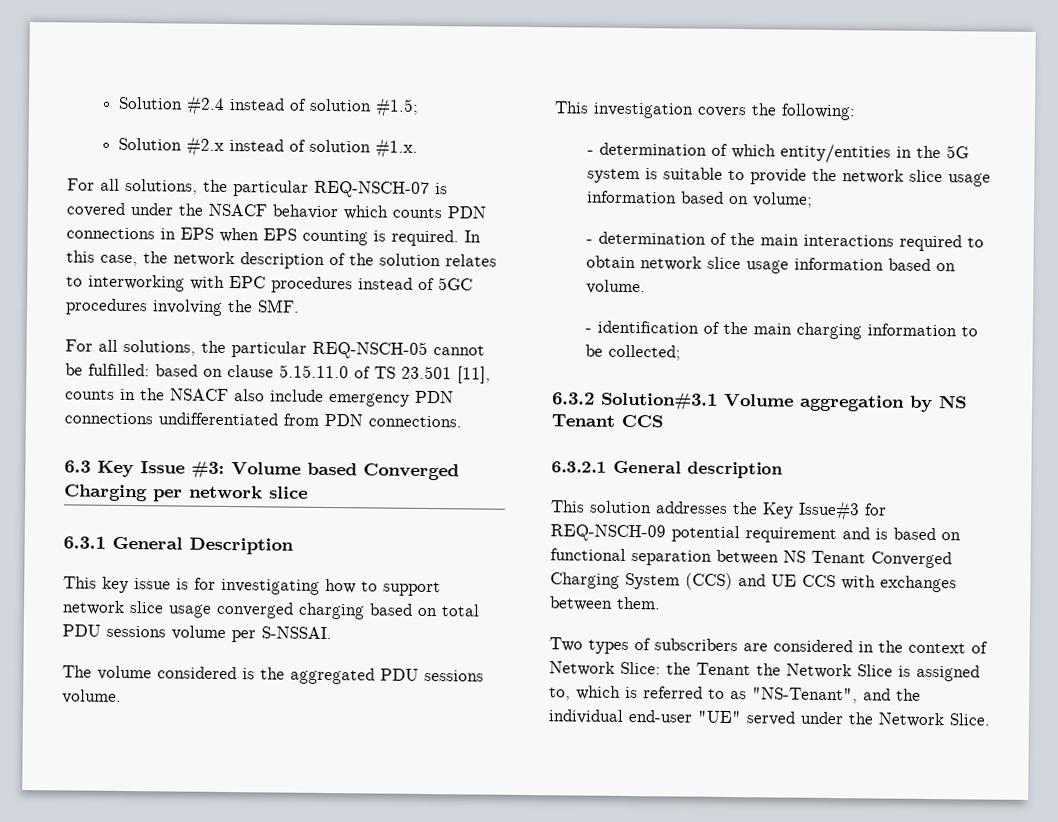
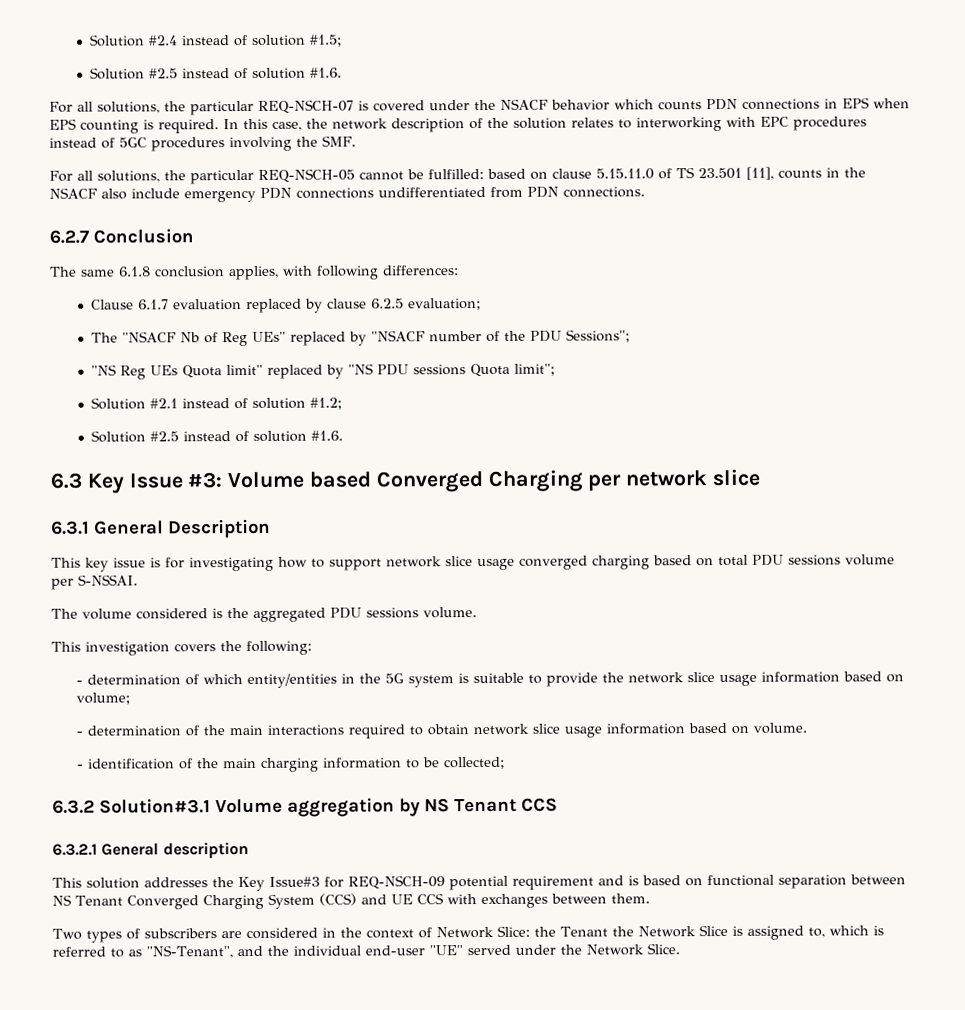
  Solution #2.4 instead of solution #1.5;
- Solution #2.x instead of solution #1.x.
+ Solution #2.5 instead of solution #1.6.
+ 6.2.7 Conclusion
+ The same 6.1.8 conclusion applies, with following differences:
+ Clause 6.1.7 evaluation replaced by clause 6.2.5 evaluation;
+ The "NSACF Nb of Reg UEs" replaced by "NSACF number of the PDU Sessions";
+ "NS Reg UEs Quota limit" replaced by "NS PDU sessions Quota limit";
+ Solution #2.1 instead of solution #1.2;
+ Solution #2.5 instead of solution #1.6.

